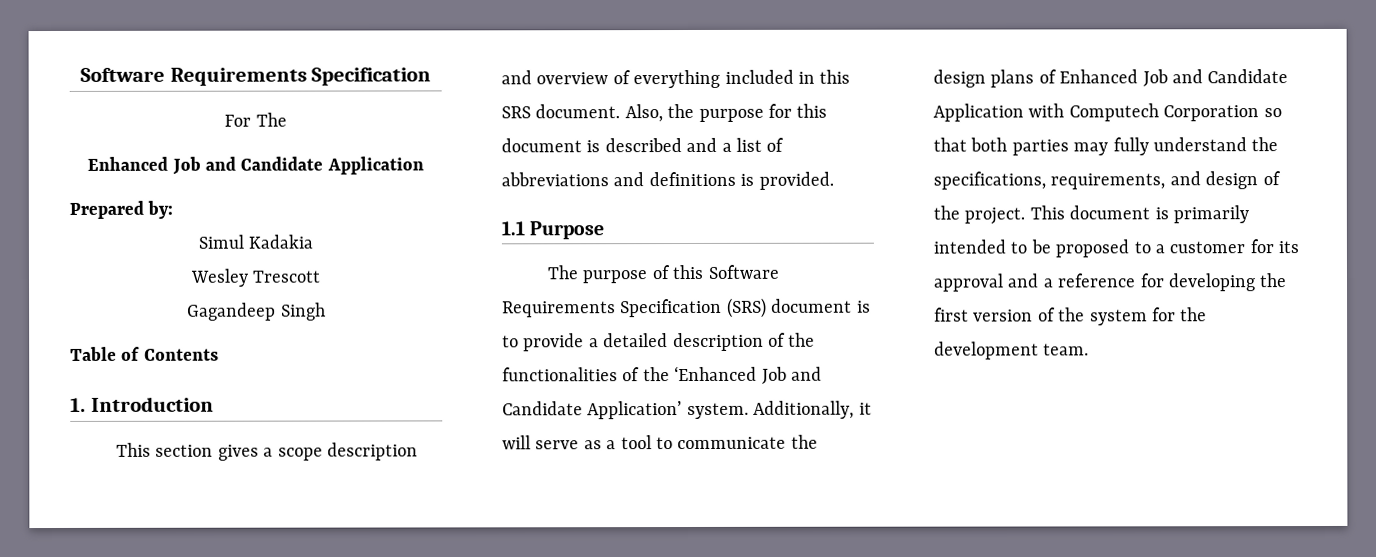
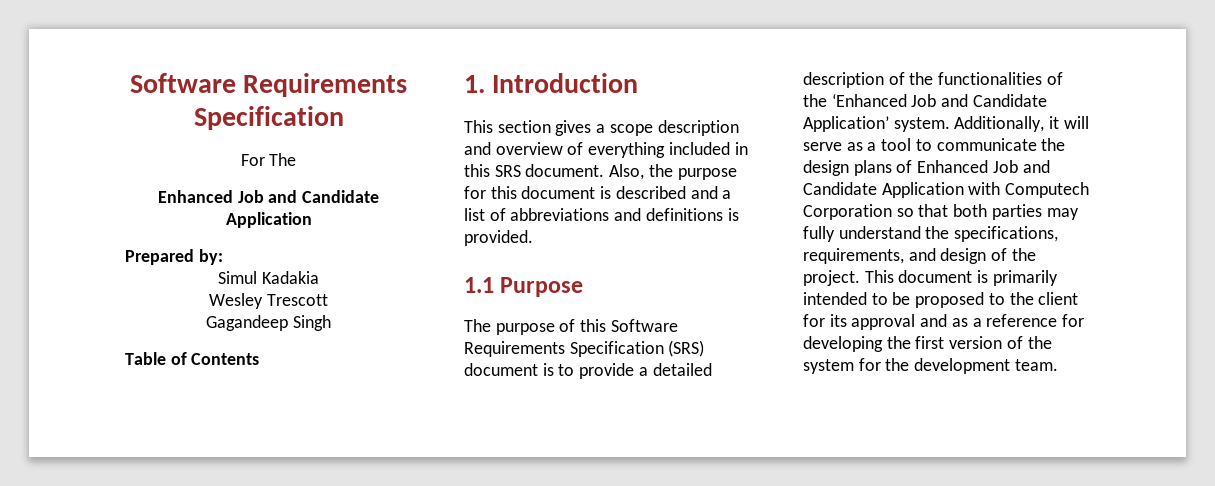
- This document is primarily intended to be proposed to a customer for its approval and a reference for developing the first version of the system for the development team.
+ This document is primarily intended to be proposed to the client for its approval and as a reference for developing the first version of the system for the development team.

